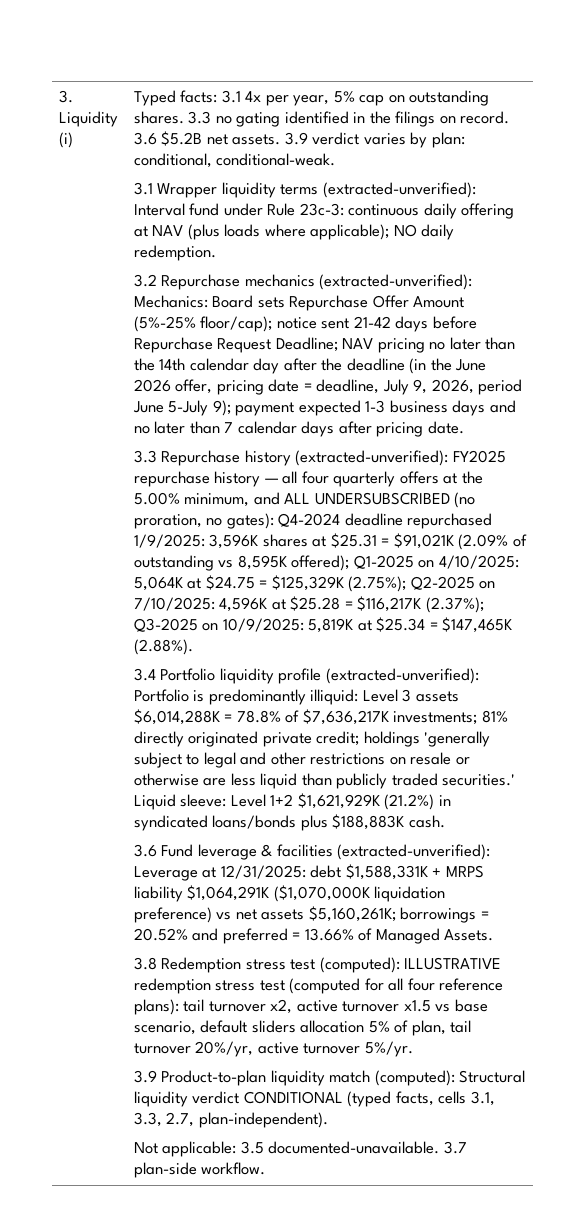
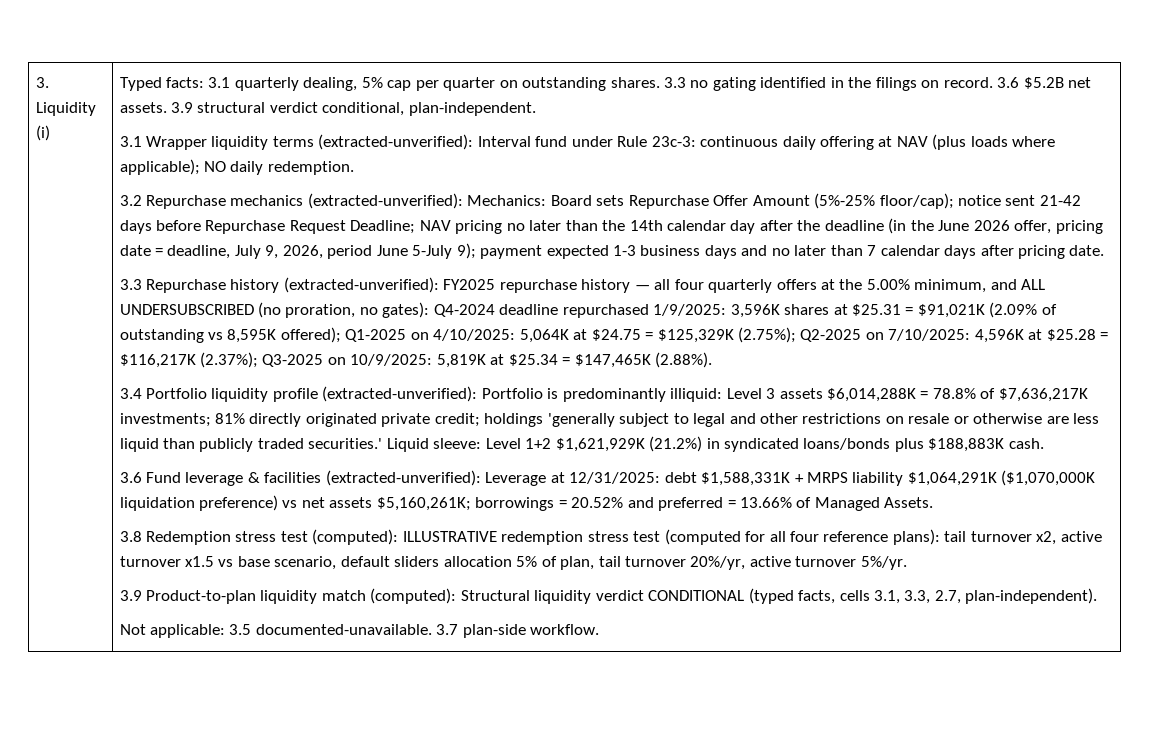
- Typed facts: 3.1 4x per year, 5% cap on outstanding shares.
+ Typed facts: 3.1 quarterly dealing, 5% cap per quarter on outstanding shares.
- 3.9 verdict varies by plan: conditional, conditional-weak.
+ 3.9 structural verdict conditional, plan-independent.

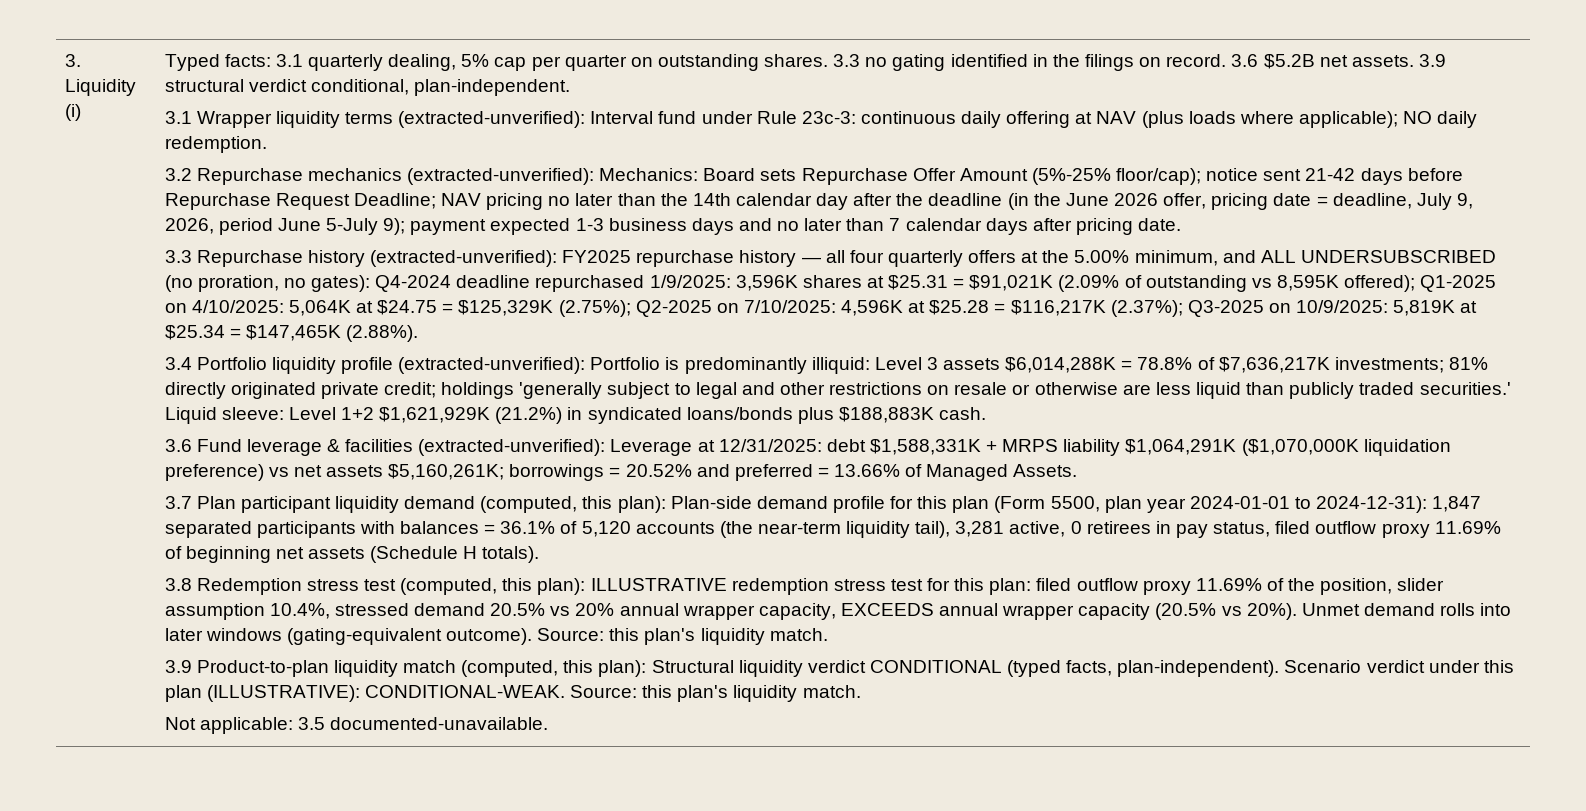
+ 3.7 Plan participant liquidity demand (computed, this plan): Plan-side demand profile for this plan (Form 5500, plan year 2024-01-01 to 2024-12-31): 1,847 separated participants with balances = 36.1% of 5,120 accounts (the near-term liquidity tail), 3,281 active, 0 retirees in pay status, filed outflow proxy 11.69% of beginning net assets (Schedule H totals).
- 3.8 Redemption stress test (computed): ILLUSTRATIVE redemption stress test (computed for all four reference plans): tail turnover x2, active turnover x1.5 vs base scenario, default sliders allocation 5% of plan, tail turnover 20%/yr, active turnover 5%/yr.
+ 3.8 Redemption stress test (computed, this plan): ILLUSTRATIVE redemption stress test for this plan: filed outflow proxy 11.69% of the position, slider assumption 10.4%, stressed demand 20.5% vs 20% annual wrapper capacity, EXCEEDS annual wrapper capacity (20.5% vs 20%). Unmet demand rolls into later windows (gating-equivalent outcome). Source: this plan's liquidity match.
- 3.9 Product-to-plan liquidity match (computed): Structural liquidity verdict CONDITIONAL (typed facts, cells 3.1, 3.3, 2.7, plan-independent).
+ 3.9 Product-to-plan liquidity match (computed, this plan): Structural liquidity verdict CONDITIONAL (typed facts, plan-independent). Scenario verdict under this plan (ILLUSTRATIVE): CONDITIONAL-WEAK. Source: this plan's liquidity match.
- 3.7 plan-side workflow.

